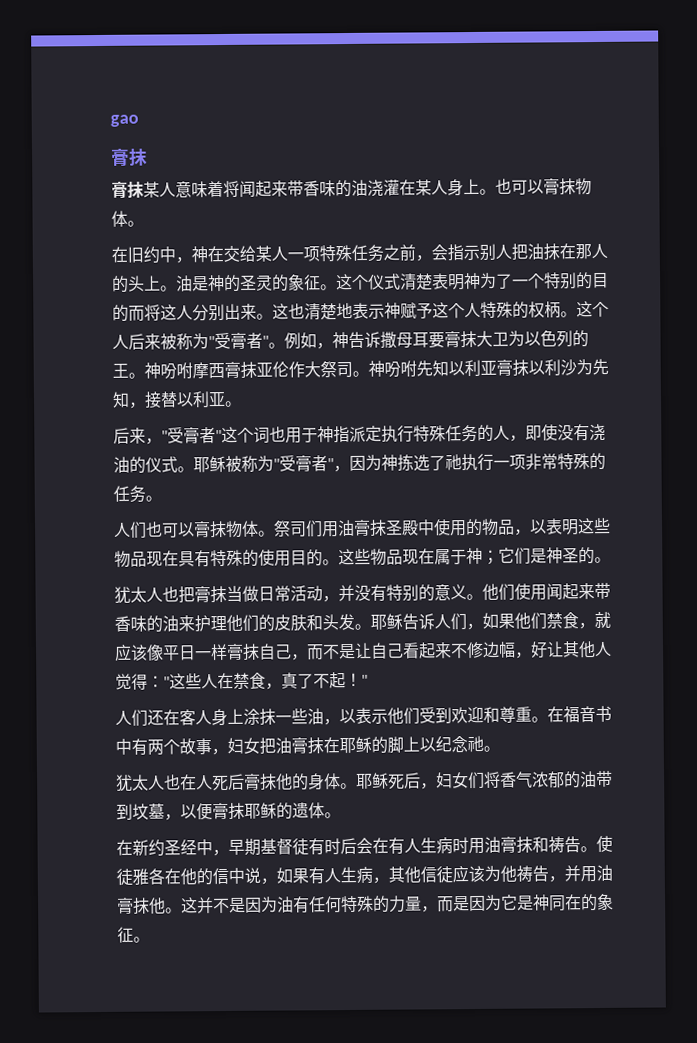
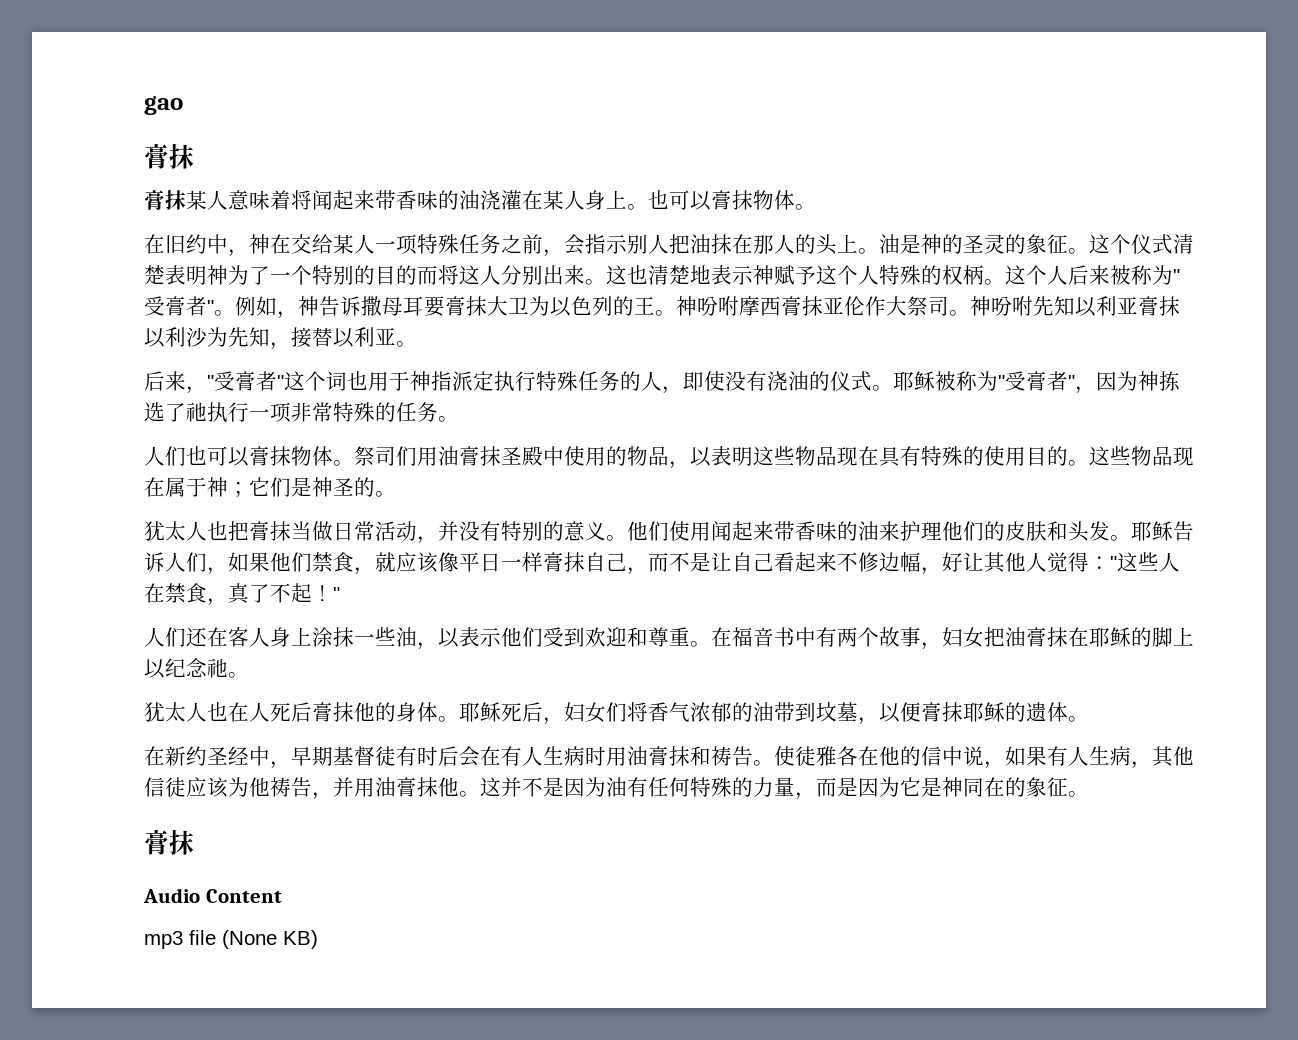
  这并不是因为油有任何特殊的力量，而是因为它是神同在的象征。
+ 膏抹
+ Audio Content
+ mp3 file (None KB)

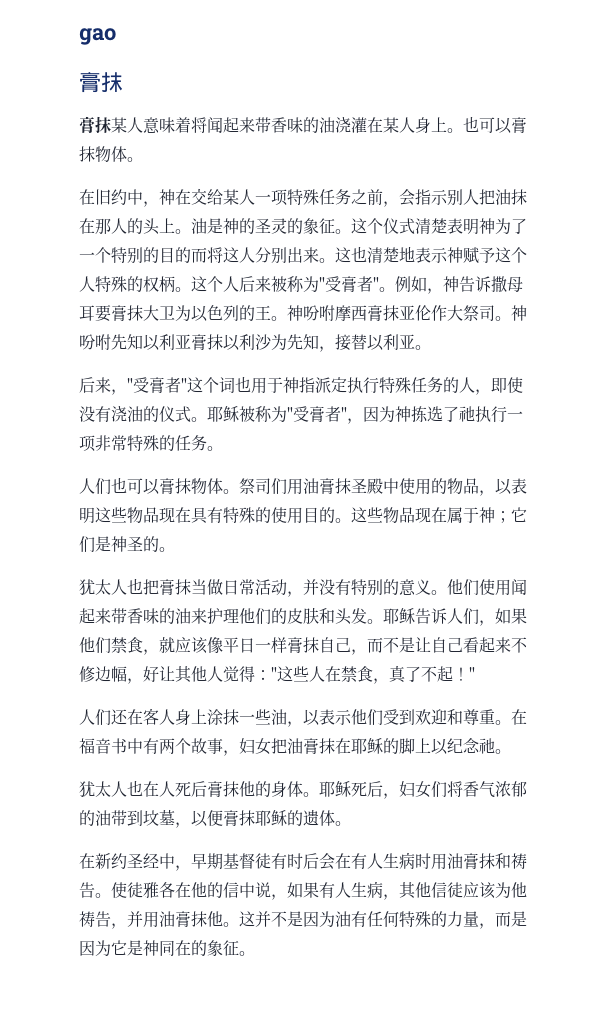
  这并不是因为油有任何特殊的力量，而是因为它是神同在的象征。
- 膏抹
- Audio Content
- mp3 file (None KB)

